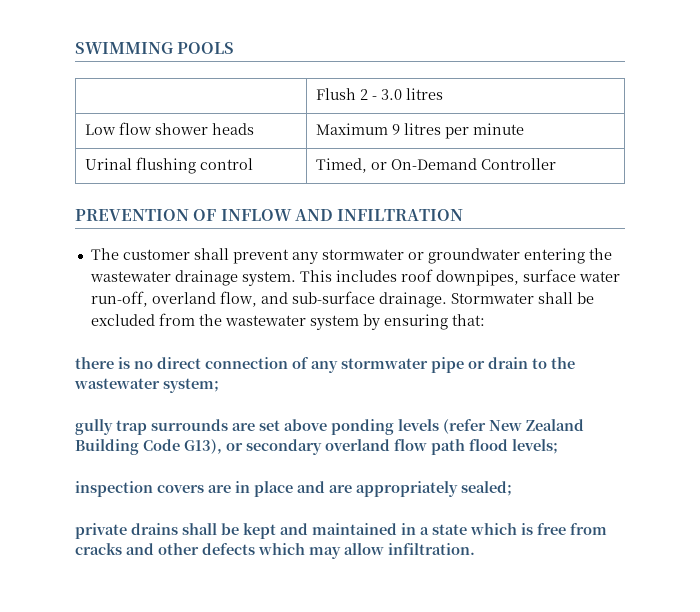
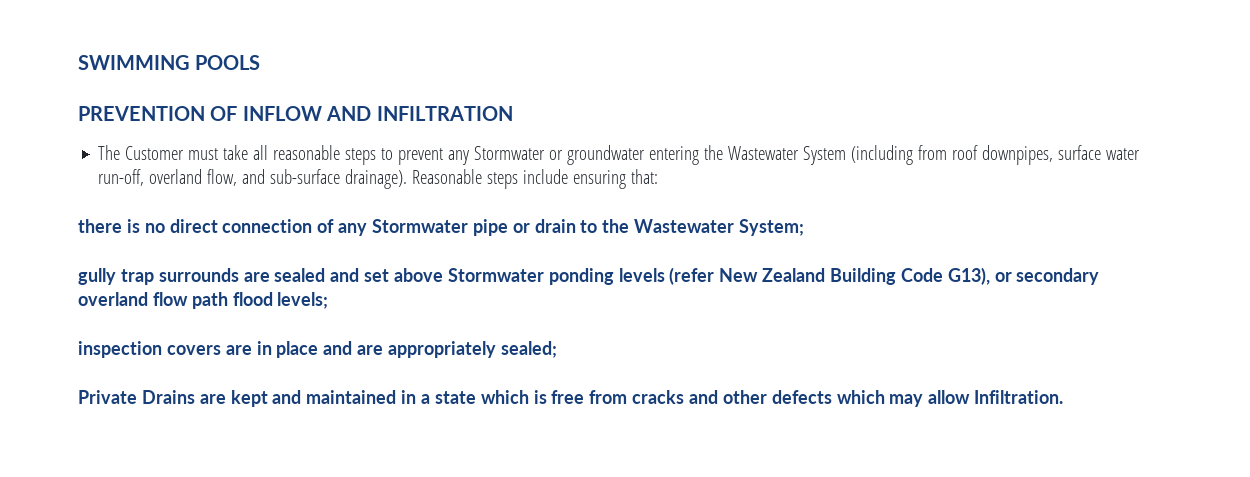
- | Flush 2 - 3.0 litres
- Low flow shower heads | Maximum 9 litres per minute
- Urinal flushing control | Timed, or On-Demand Controller
- The customer shall prevent any stormwater or groundwater entering the wastewater drainage system. This includes roof downpipes, surface water run-off, overland flow, and sub-surface drainage. Stormwater shall be excluded from the wastewater system by ensuring that:
+ The Customer must take all reasonable steps to prevent any Stormwater or groundwater entering the Wastewater System (including from roof downpipes, surface water run-off, overland flow, and sub-surface drainage). Reasonable steps include ensuring that:
- there is no direct connection of any stormwater pipe or drain to the wastewater system;
+ there is no direct connection of any Stormwater pipe or drain to the Wastewater System;
- gully trap surrounds are set above ponding levels (refer New Zealand Building Code G13), or secondary overland flow path flood levels;
+ gully trap surrounds are sealed and set above Stormwater ponding levels (refer New Zealand Building Code G13), or secondary overland flow path flood levels;
- private drains shall be kept and maintained in a state which is free from cracks and other defects which may allow infiltration.
+ Private Drains are kept and maintained in a state which is free from cracks and other defects which may allow Infiltration.

